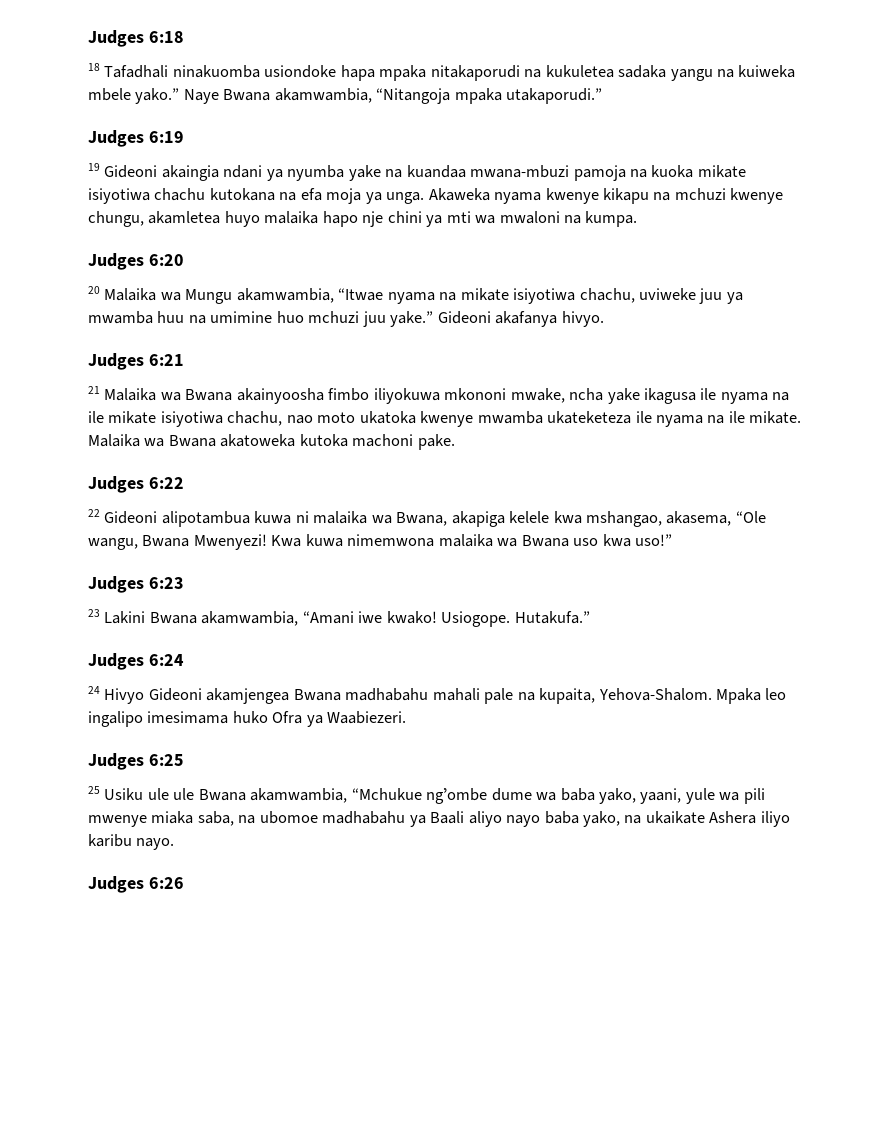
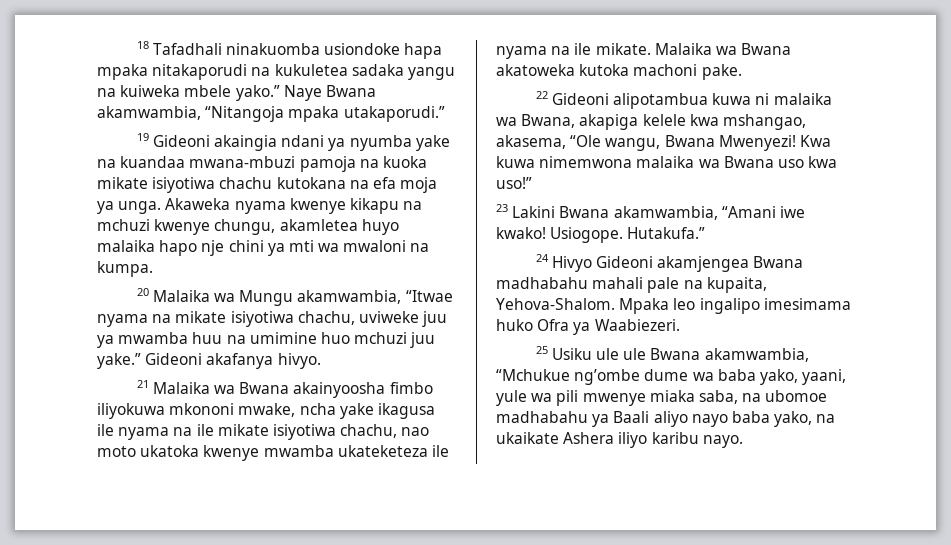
- Judges 6:18
- Judges 6:19
- Judges 6:20
- Judges 6:21
- Judges 6:22
- Judges 6:23
- Judges 6:24
- Judges 6:25
- Judges 6:26

